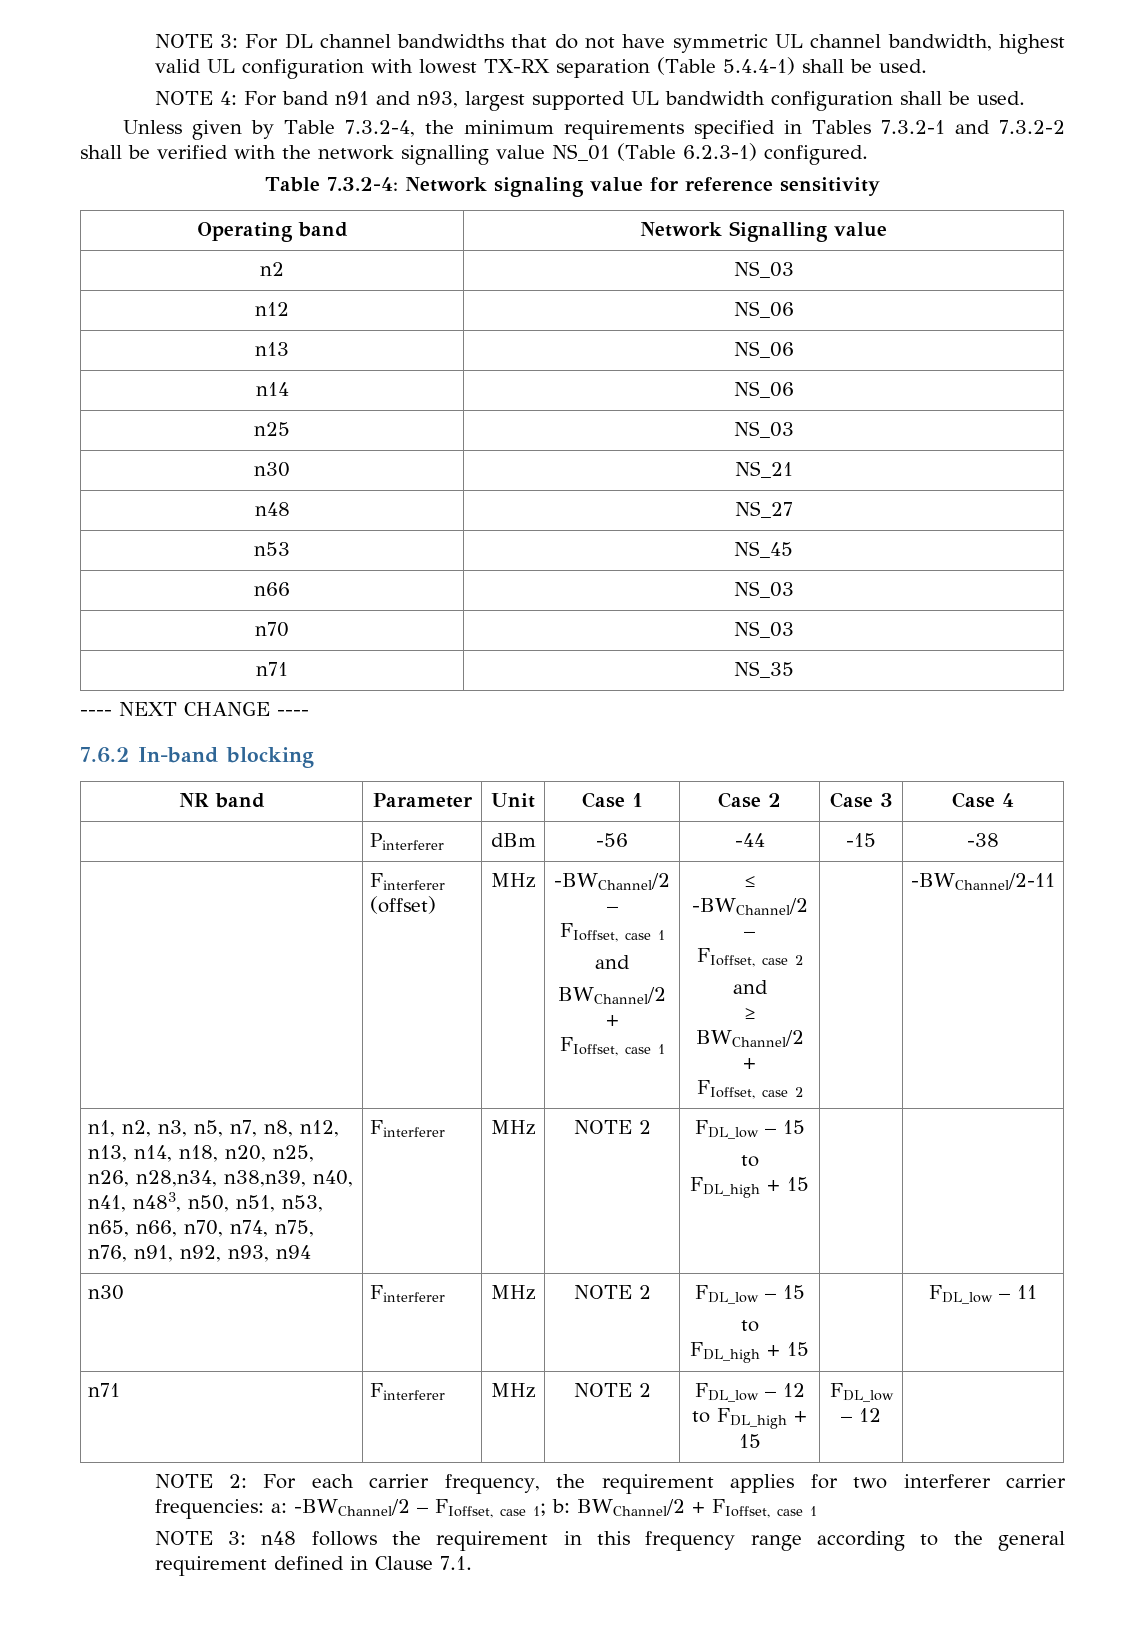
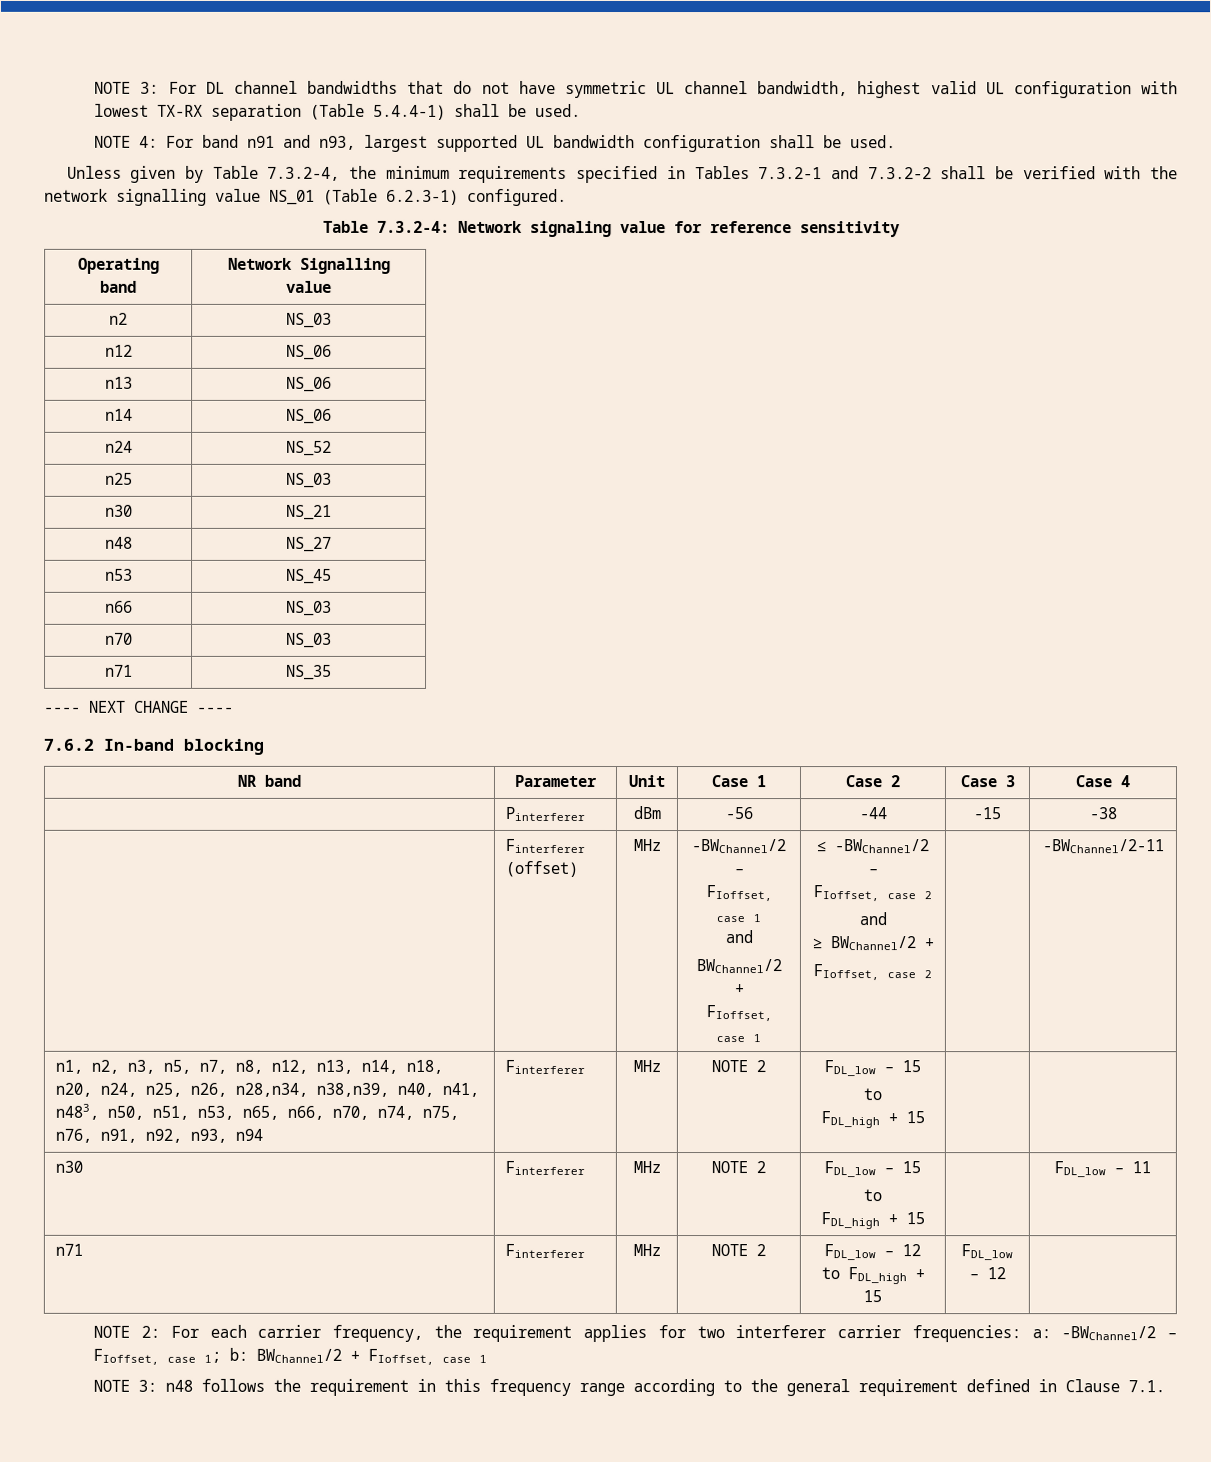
+ n24 | NS_52
- n1, n2, n3, n5, n7, n8, n12, n13, n14, n18, n20, n25, n26, n28,n34, n38,n39, n40, n41, n483, n50, n51, n53, n65, n66, n70, n74, n75, n76, n91, n92, n93, n94
+ n1, n2, n3, n5, n7, n8, n12, n13, n14, n18, n20, n24, n25, n26, n28,n34, n38,n39, n40, n41, n483, n50, n51, n53, n65, n66, n70, n74, n75, n76, n91, n92, n93, n94

